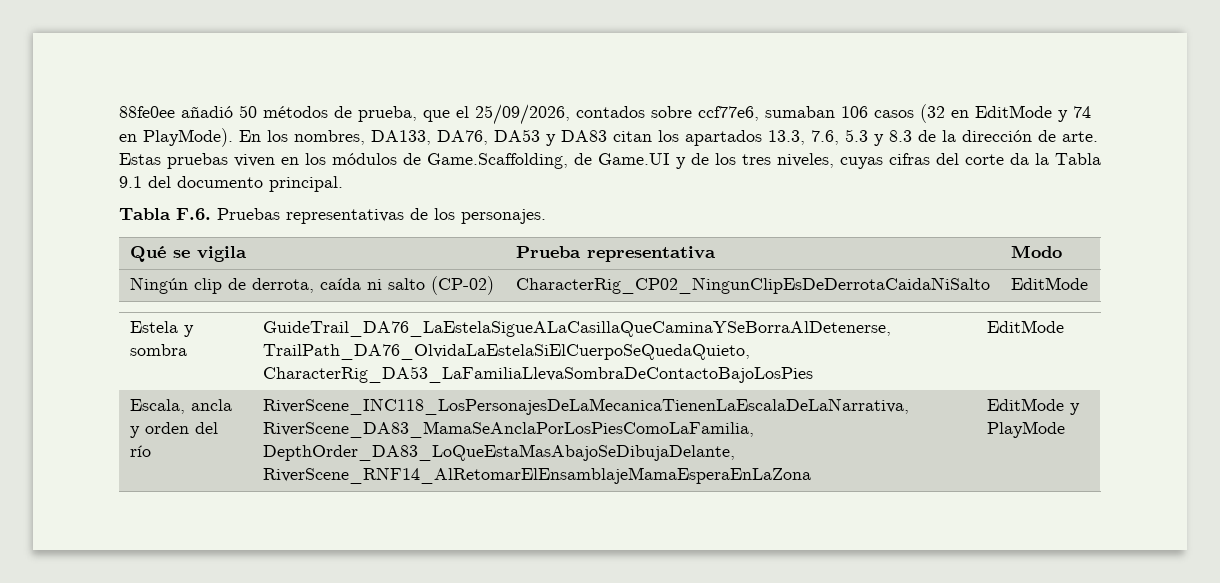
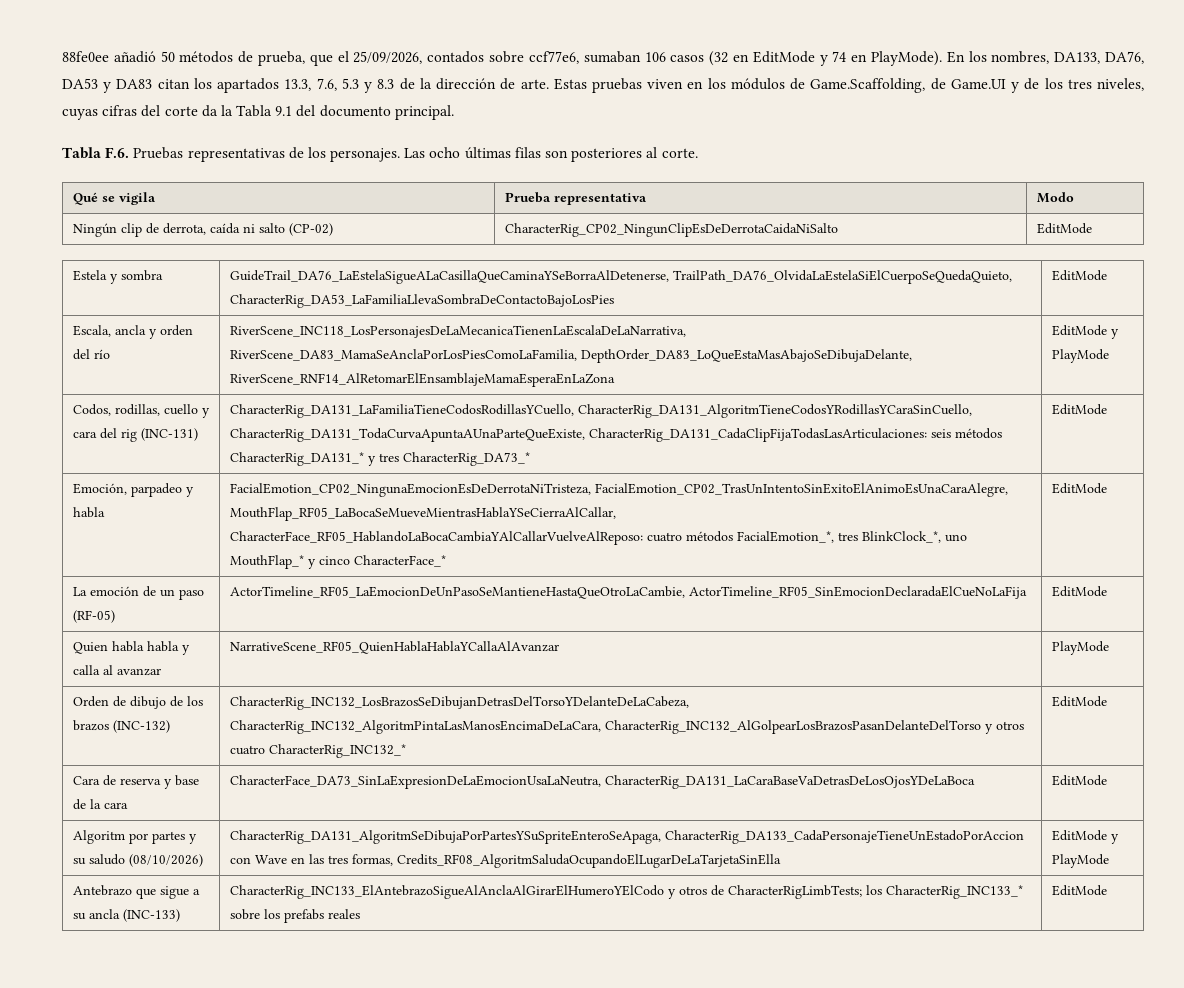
+ Las ocho últimas filas son posteriores al corte.
+ Codos, rodillas, cuello y cara del rig (INC-131) | CharacterRig_DA131_LaFamiliaTieneCodosRodillasYCuello, CharacterRig_DA131_AlgoritmTieneCodosYRodillasYCaraSinCuello, CharacterRig_DA131_TodaCurvaApuntaAUnaParteQueExiste, CharacterRig_DA131_CadaClipFijaTodasLasArticulaciones: seis métodos CharacterRig_DA131_* y tres CharacterRig_DA73_* | EditMode
+ Emoción, parpadeo y habla | FacialEmotion_CP02_NingunaEmocionEsDeDerrotaNiTristeza, FacialEmotion_CP02_TrasUnIntentoSinExitoElAnimoEsUnaCaraAlegre, MouthFlap_RF05_LaBocaSeMueveMientrasHablaYSeCierraAlCallar, CharacterFace_RF05_HablandoLaBocaCambiaYAlCallarVuelveAlReposo: cuatro métodos FacialEmotion_*, tres BlinkClock_*, uno MouthFlap_* y cinco CharacterFace_* | EditMode
+ La emoción de un paso (RF-05) | ActorTimeline_RF05_LaEmocionDeUnPasoSeMantieneHastaQueOtroLaCambie, ActorTimeline_RF05_SinEmocionDeclaradaElCueNoLaFija | EditMode
+ Quien habla habla y calla al avanzar | NarrativeScene_RF05_QuienHablaHablaYCallaAlAvanzar | PlayMode
+ Orden de dibujo de los brazos (INC-132) | CharacterRig_INC132_LosBrazosSeDibujanDetrasDelTorsoYDelanteDeLaCabeza, CharacterRig_INC132_AlgoritmPintaLasManosEncimaDeLaCara, CharacterRig_INC132_AlGolpearLosBrazosPasanDelanteDelTorso y otros cuatro CharacterRig_INC132_* | EditMode
+ Cara de reserva y base de la cara | CharacterFace_DA73_SinLaExpresionDeLaEmocionUsaLaNeutra, CharacterRig_DA131_LaCaraBaseVaDetrasDeLosOjosYDeLaBoca | EditMode
+ Algoritm por partes y su saludo (08/10/2026) | CharacterRig_DA131_AlgoritmSeDibujaPorPartesYSuSpriteEnteroSeApaga, CharacterRig_DA133_CadaPersonajeTieneUnEstadoPorAccion con Wave en las tres formas, Credits_RF08_AlgoritmSaludaOcupandoElLugarDeLaTarjetaSinElla | EditMode y PlayMode
+ Antebrazo que sigue a su ancla (INC-133) | CharacterRig_INC133_ElAntebrazoSigueAlAnclaAlGirarElHumeroYElCodo y otros de CharacterRigLimbTests; los CharacterRig_INC133_* sobre los prefabs reales | EditMode

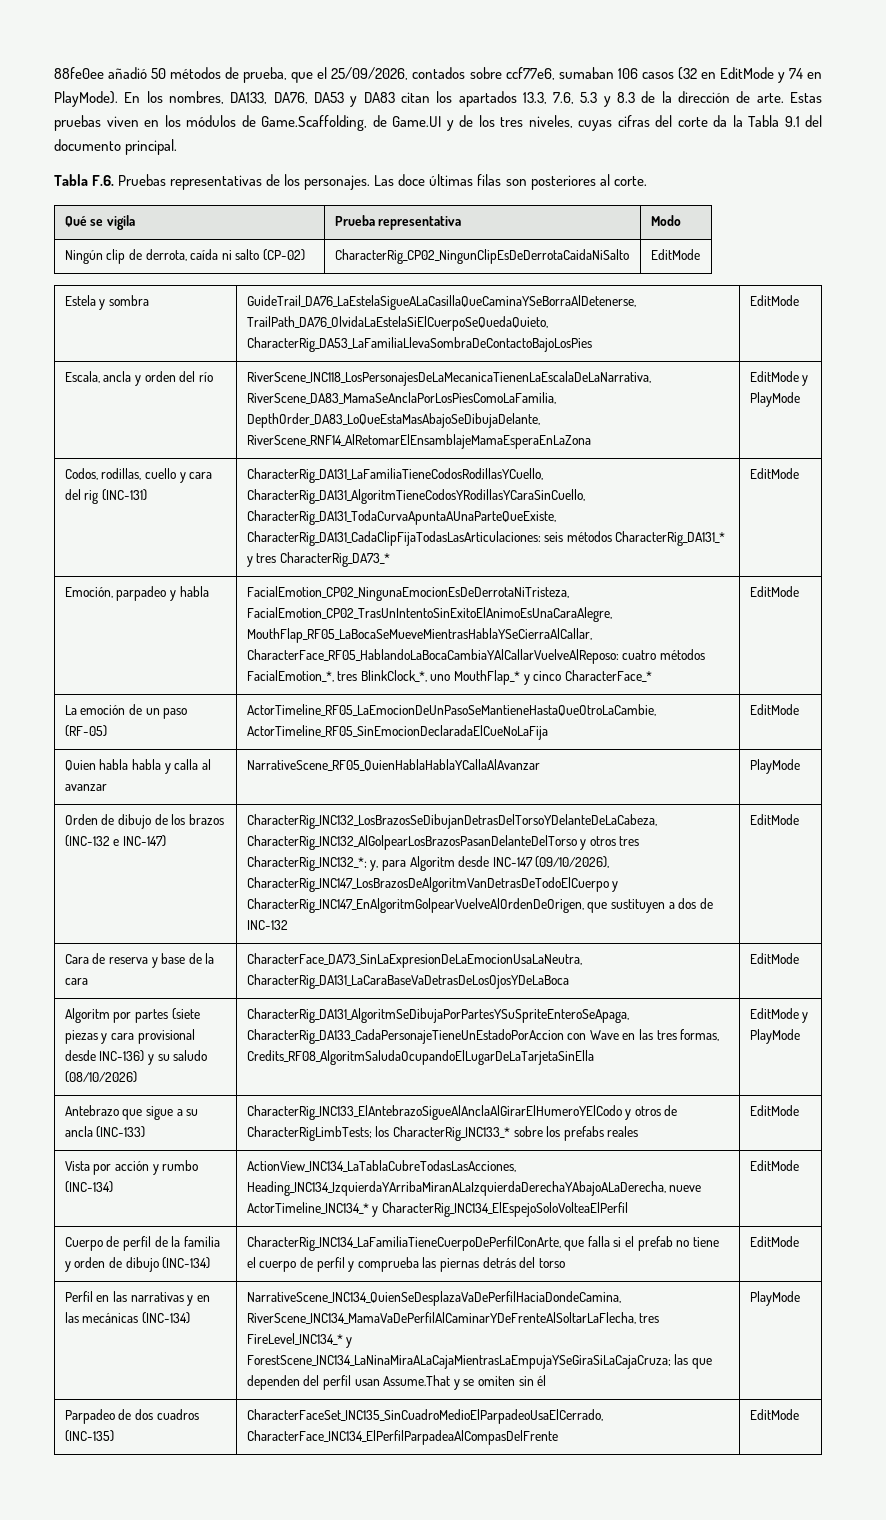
- Las ocho últimas filas son posteriores al corte.
+ Las doce últimas filas son posteriores al corte.
- Orden de dibujo de los brazos (INC-132) | CharacterRig_INC132_LosBrazosSeDibujanDetrasDelTorsoYDelanteDeLaCabeza, CharacterRig_INC132_AlgoritmPintaLasManosEncimaDeLaCara, CharacterRig_INC132_AlGolpearLosBrazosPasanDelanteDelTorso y otros cuatro CharacterRig_INC132_* | EditMode
+ Orden de dibujo de los brazos (INC-132 e INC-147) | CharacterRig_INC132_LosBrazosSeDibujanDetrasDelTorsoYDelanteDeLaCabeza, CharacterRig_INC132_AlGolpearLosBrazosPasanDelanteDelTorso y otros tres CharacterRig_INC132_*; y, para Algoritm desde INC-147 (09/10/2026), CharacterRig_INC147_LosBrazosDeAlgoritmVanDetrasDeTodoElCuerpo y CharacterRig_INC147_EnAlgoritmGolpearVuelveAlOrdenDeOrigen, que sustituyen a dos de INC-132 | EditMode
- Algoritm por partes y su saludo (08/10/2026) | CharacterRig_DA131_AlgoritmSeDibujaPorPartesYSuSpriteEnteroSeApaga, CharacterRig_DA133_CadaPersonajeTieneUnEstadoPorAccion con Wave en las tres formas, Credits_RF08_AlgoritmSaludaOcupandoElLugarDeLaTarjetaSinElla | EditMode y PlayMode
+ Algoritm por partes (siete piezas y cara provisional desde INC-136) y su saludo (08/10/2026) | CharacterRig_DA131_AlgoritmSeDibujaPorPartesYSuSpriteEnteroSeApaga, CharacterRig_DA133_CadaPersonajeTieneUnEstadoPorAccion con Wave en las tres formas, Credits_RF08_AlgoritmSaludaOcupandoElLugarDeLaTarjetaSinElla | EditMode y PlayMode
+ Vista por acción y rumbo (INC-134) | ActionView_INC134_LaTablaCubreTodasLasAcciones, Heading_INC134_IzquierdaYArribaMiranALaIzquierdaDerechaYAbajoALaDerecha, nueve ActorTimeline_INC134_* y CharacterRig_INC134_ElEspejoSoloVolteaElPerfil | EditMode
+ Cuerpo de perfil de la familia y orden de dibujo (INC-134) | CharacterRig_INC134_LaFamiliaTieneCuerpoDePerfilConArte, que falla si el prefab no tiene el cuerpo de perfil y comprueba las piernas detrás del torso | EditMode
+ Perfil en las narrativas y en las mecánicas (INC-134) | NarrativeScene_INC134_QuienSeDesplazaVaDePerfilHaciaDondeCamina, RiverScene_INC134_MamaVaDePerfilAlCaminarYDeFrenteAlSoltarLaFlecha, tres FireLevel_INC134_* y ForestScene_INC134_LaNinaMiraALaCajaMientrasLaEmpujaYSeGiraSiLaCajaCruza; las que dependen del perfil usan Assume.That y se omiten sin él | PlayMode
+ Parpadeo de dos cuadros (INC-135) | CharacterFaceSet_INC135_SinCuadroMedioElParpadeoUsaElCerrado, CharacterFace_INC134_ElPerfilParpadeaAlCompasDelFrente | EditMode

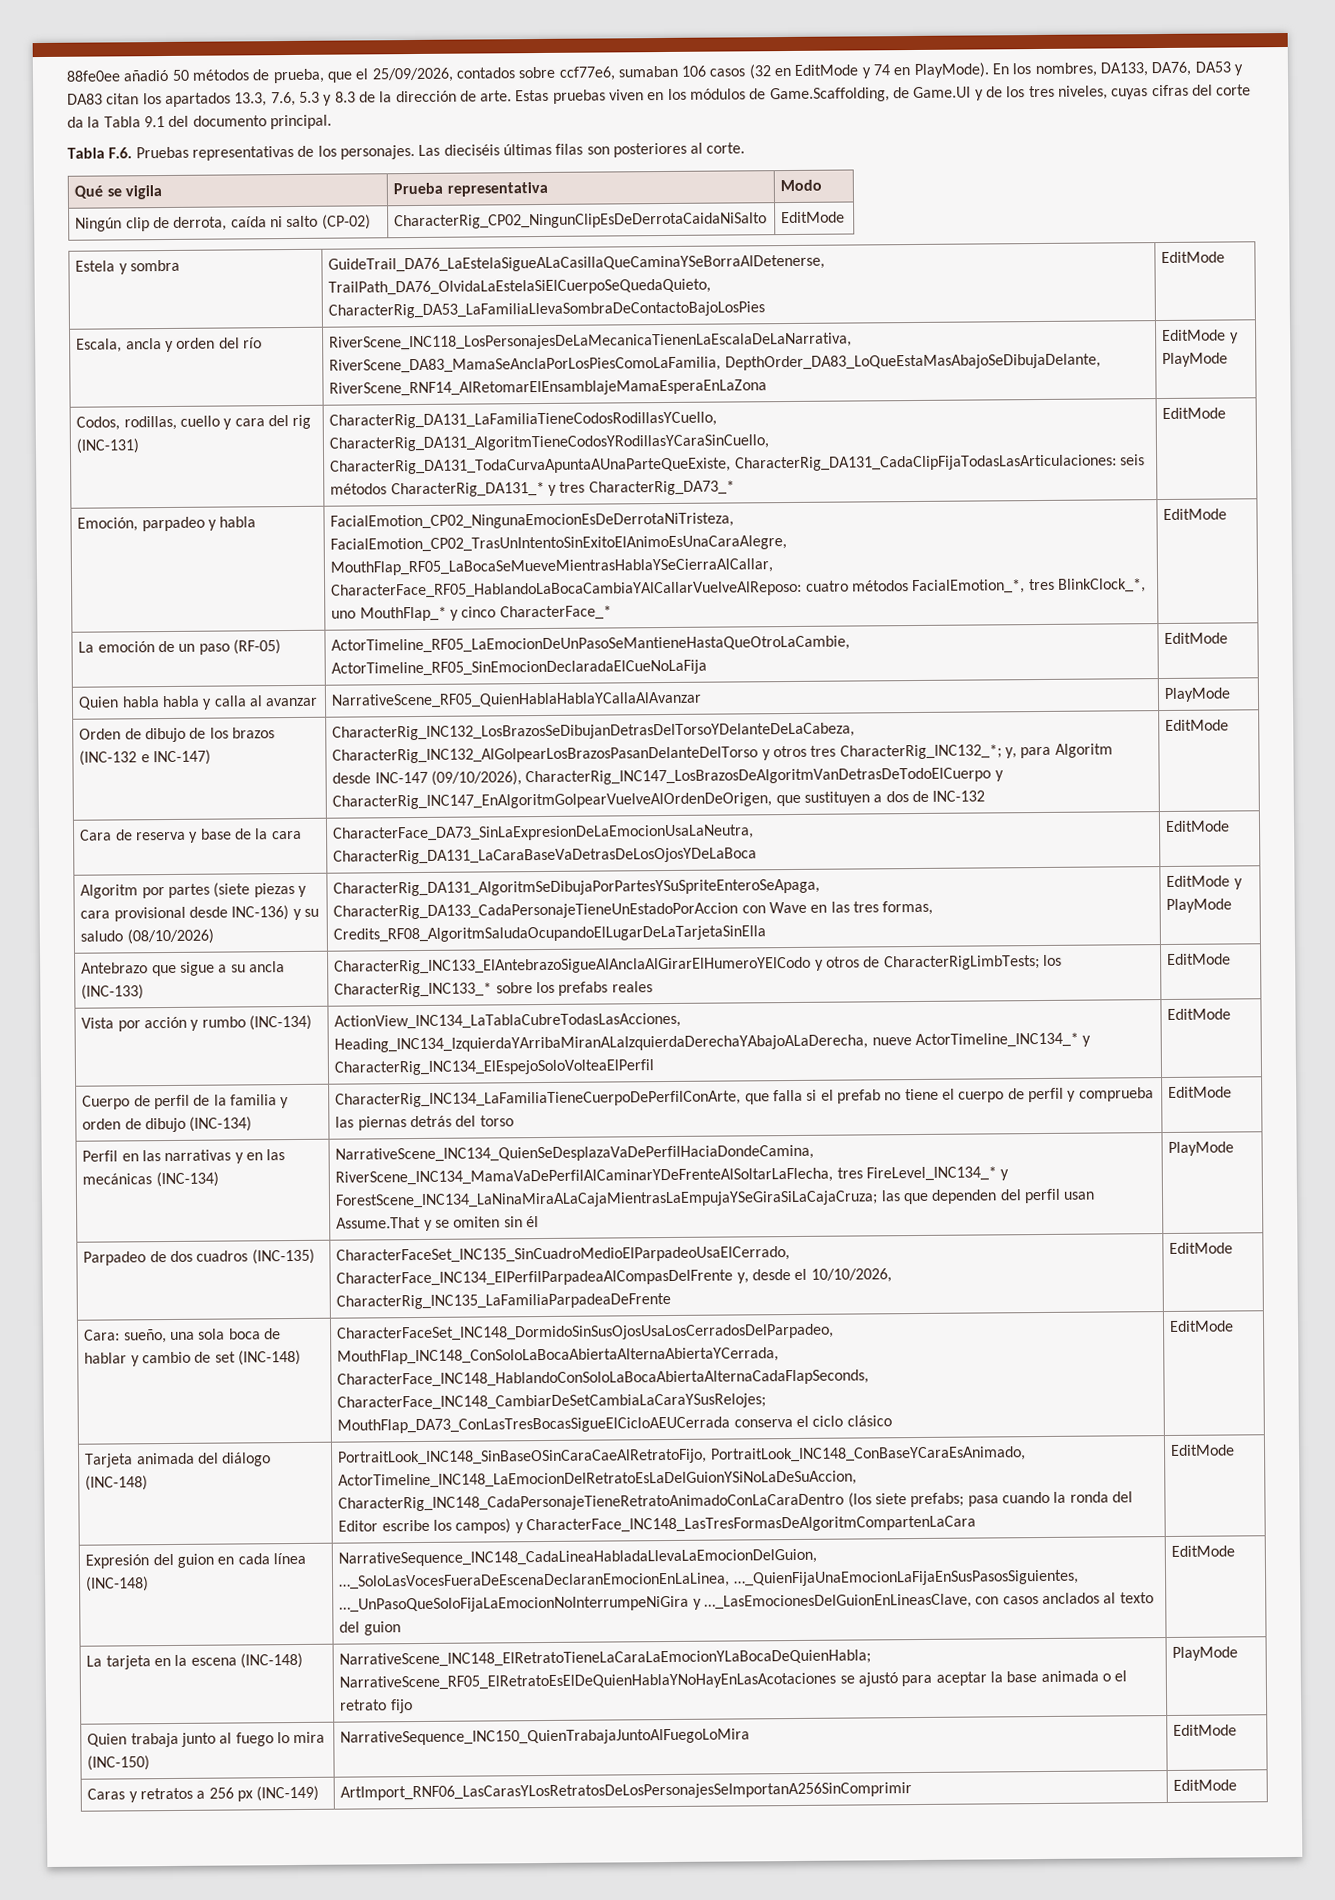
- Las doce últimas filas son posteriores al corte.
+ Las dieciséis últimas filas son posteriores al corte.
- Parpadeo de dos cuadros (INC-135) | CharacterFaceSet_INC135_SinCuadroMedioElParpadeoUsaElCerrado, CharacterFace_INC134_ElPerfilParpadeaAlCompasDelFrente | EditMode
+ Parpadeo de dos cuadros (INC-135) | CharacterFaceSet_INC135_SinCuadroMedioElParpadeoUsaElCerrado, CharacterFace_INC134_ElPerfilParpadeaAlCompasDelFrente y, desde el 10/10/2026, CharacterRig_INC135_LaFamiliaParpadeaDeFrente | EditMode
+ Cara: sueño, una sola boca de hablar y cambio de set (INC-148) | CharacterFaceSet_INC148_DormidoSinSusOjosUsaLosCerradosDelParpadeo, MouthFlap_INC148_ConSoloLaBocaAbiertaAlternaAbiertaYCerrada, CharacterFace_INC148_HablandoConSoloLaBocaAbiertaAlternaCadaFlapSeconds, CharacterFace_INC148_CambiarDeSetCambiaLaCaraYSusRelojes; MouthFlap_DA73_ConLasTresBocasSigueElCicloAEUCerrada conserva el ciclo clásico | EditMode
+ Tarjeta animada del diálogo (INC-148) | PortraitLook_INC148_SinBaseOSinCaraCaeAlRetratoFijo, PortraitLook_INC148_ConBaseYCaraEsAnimado, ActorTimeline_INC148_LaEmocionDelRetratoEsLaDelGuionYSiNoLaDeSuAccion, CharacterRig_INC148_CadaPersonajeTieneRetratoAnimadoConLaCaraDentro (los siete prefabs; pasa cuando la ronda del Editor escribe los campos) y CharacterFace_INC148_LasTresFormasDeAlgoritmCompartenLaCara | EditMode
+ Expresión del guion en cada línea (INC-148) | NarrativeSequence_INC148_CadaLineaHabladaLlevaLaEmocionDelGuion, …_SoloLasVocesFueraDeEscenaDeclaranEmocionEnLaLinea, …_QuienFijaUnaEmocionLaFijaEnSusPasosSiguientes, …_UnPasoQueSoloFijaLaEmocionNoInterrumpeNiGira y …_LasEmocionesDelGuionEnLineasClave, con casos anclados al texto del guion | EditMode
+ La tarjeta en la escena (INC-148) | NarrativeScene_INC148_ElRetratoTieneLaCaraLaEmocionYLaBocaDeQuienHabla; NarrativeScene_RF05_ElRetratoEsElDeQuienHablaYNoHayEnLasAcotaciones se ajustó para aceptar la base animada o el retrato fijo | PlayMode
+ Quien trabaja junto al fuego lo mira (INC-150) | NarrativeSequence_INC150_QuienTrabajaJuntoAlFuegoLoMira | EditMode
+ Caras y retratos a 256 px (INC-149) | ArtImport_RNF06_LasCarasYLosRetratosDeLosPersonajesSeImportanA256SinComprimir | EditMode

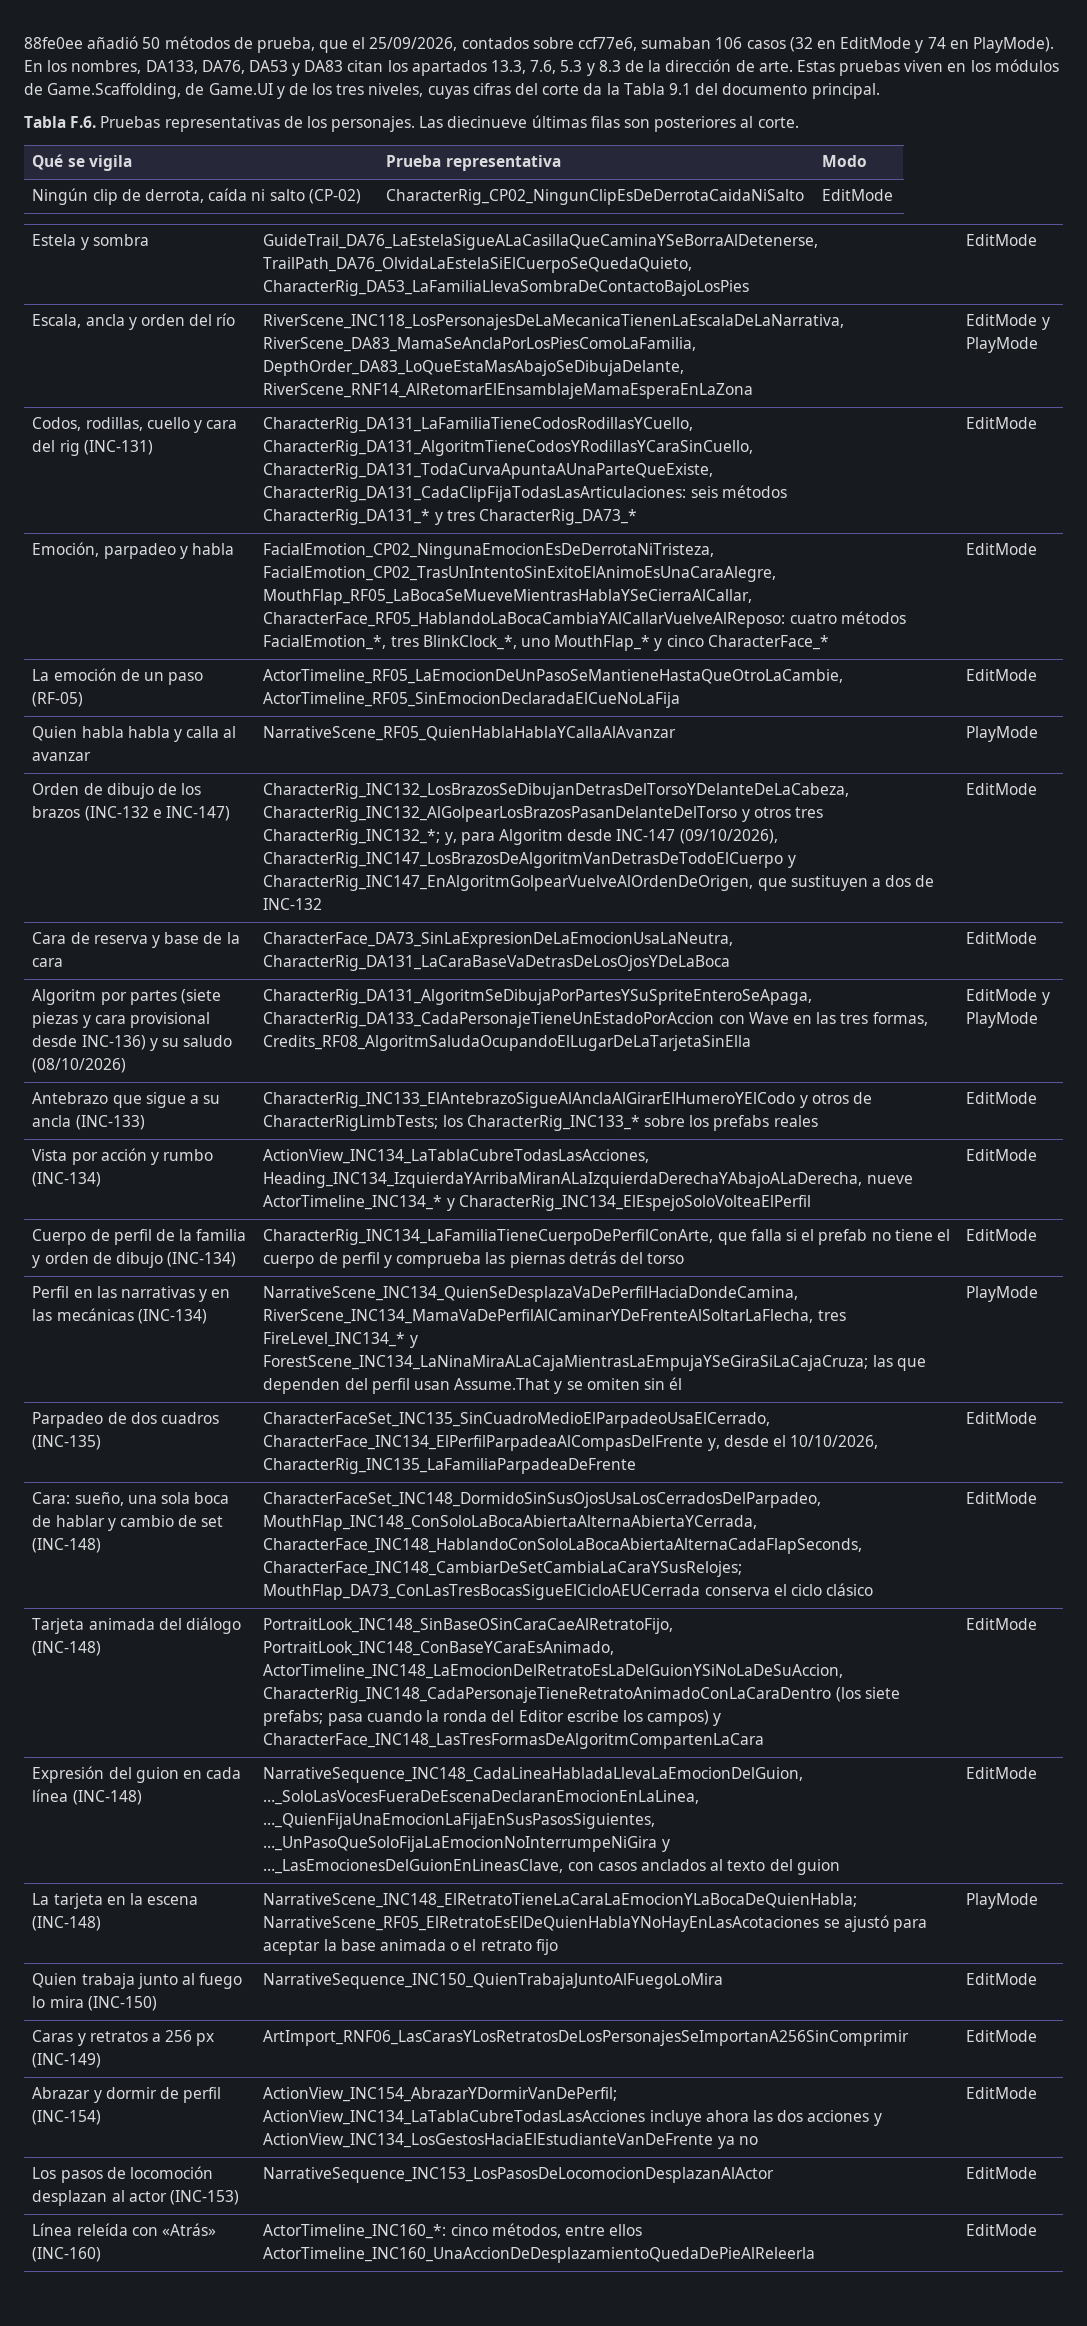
- Las dieciséis últimas filas son posteriores al corte.
+ Las diecinueve últimas filas son posteriores al corte.
+ Abrazar y dormir de perfil (INC-154) | ActionView_INC154_AbrazarYDormirVanDePerfil; ActionView_INC134_LaTablaCubreTodasLasAcciones incluye ahora las dos acciones y ActionView_INC134_LosGestosHaciaElEstudianteVanDeFrente ya no | EditMode
+ Los pasos de locomoción desplazan al actor (INC-153) | NarrativeSequence_INC153_LosPasosDeLocomocionDesplazanAlActor | EditMode
+ Línea releída con «Atrás» (INC-160) | ActorTimeline_INC160_*: cinco métodos, entre ellos ActorTimeline_INC160_UnaAccionDeDesplazamientoQuedaDePieAlReleerla | EditMode

